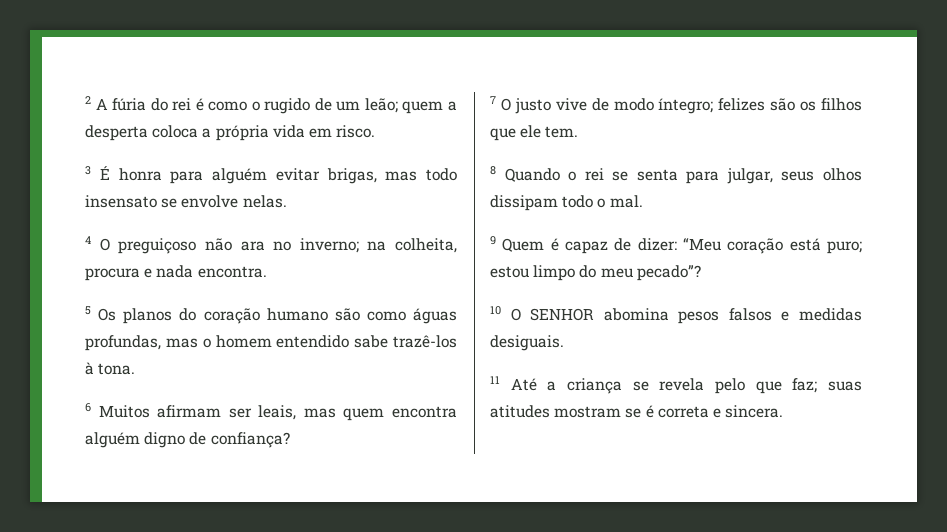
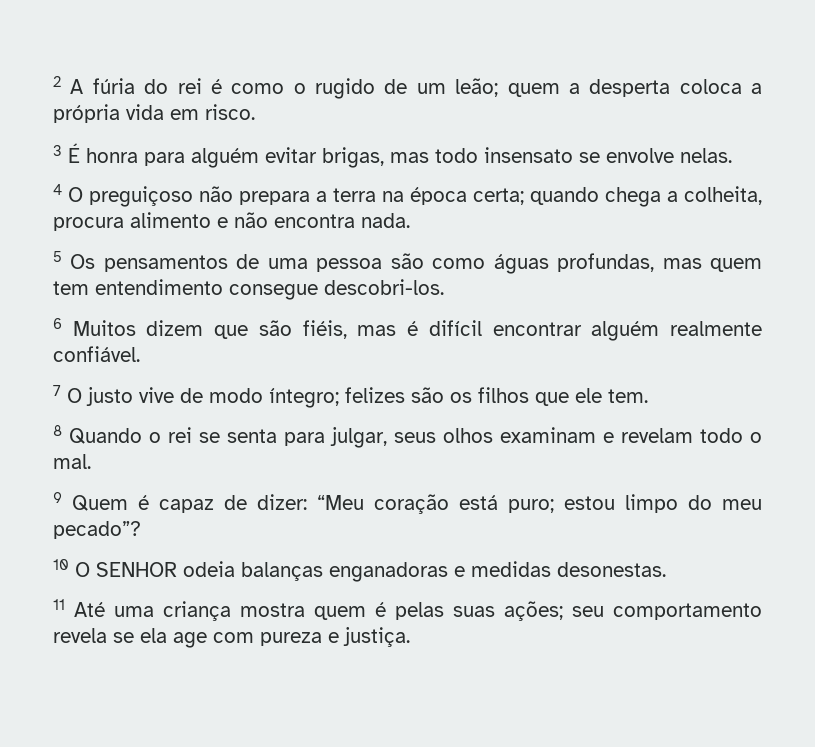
- 4 O preguiçoso não ara no inverno; na colheita, procura e nada encontra.
- 5 Os planos do coração humano são como águas profundas, mas o homem entendido sabe trazê-los à tona.
- 6 Muitos afirmam ser leais, mas quem encontra alguém digno de confiança?
+ 4 O preguiçoso não prepara a terra na época certa; quando chega a colheita, procura alimento e não encontra nada.
+ 5 Os pensamentos de uma pessoa são como águas profundas, mas quem tem entendimento consegue descobri-los.
+ 6 Muitos dizem que são fiéis, mas é difícil encontrar alguém realmente confiável.
- 8 Quando o rei se senta para julgar, seus olhos dissipam todo o mal.
+ 8 Quando o rei se senta para julgar, seus olhos examinam e revelam todo o mal.
- 10 O SENHOR abomina pesos falsos e medidas desiguais.
+ 10 O SENHOR odeia balanças enganadoras e medidas desonestas.
- 11 Até a criança se revela pelo que faz; suas atitudes mostram se é correta e sincera.
+ 11 Até uma criança mostra quem é pelas suas ações; seu comportamento revela se ela age com pureza e justiça.

